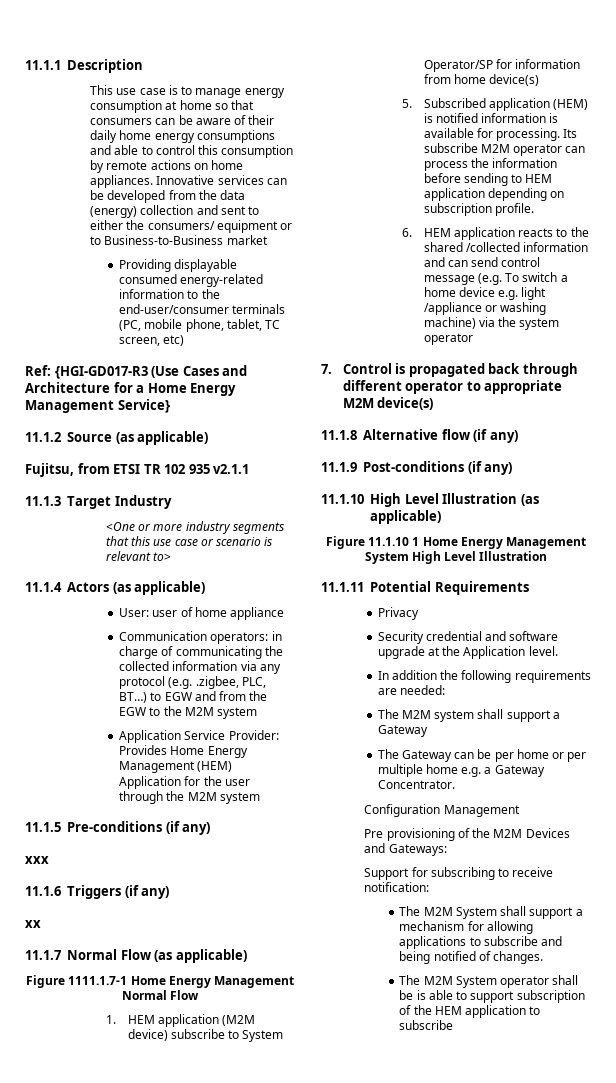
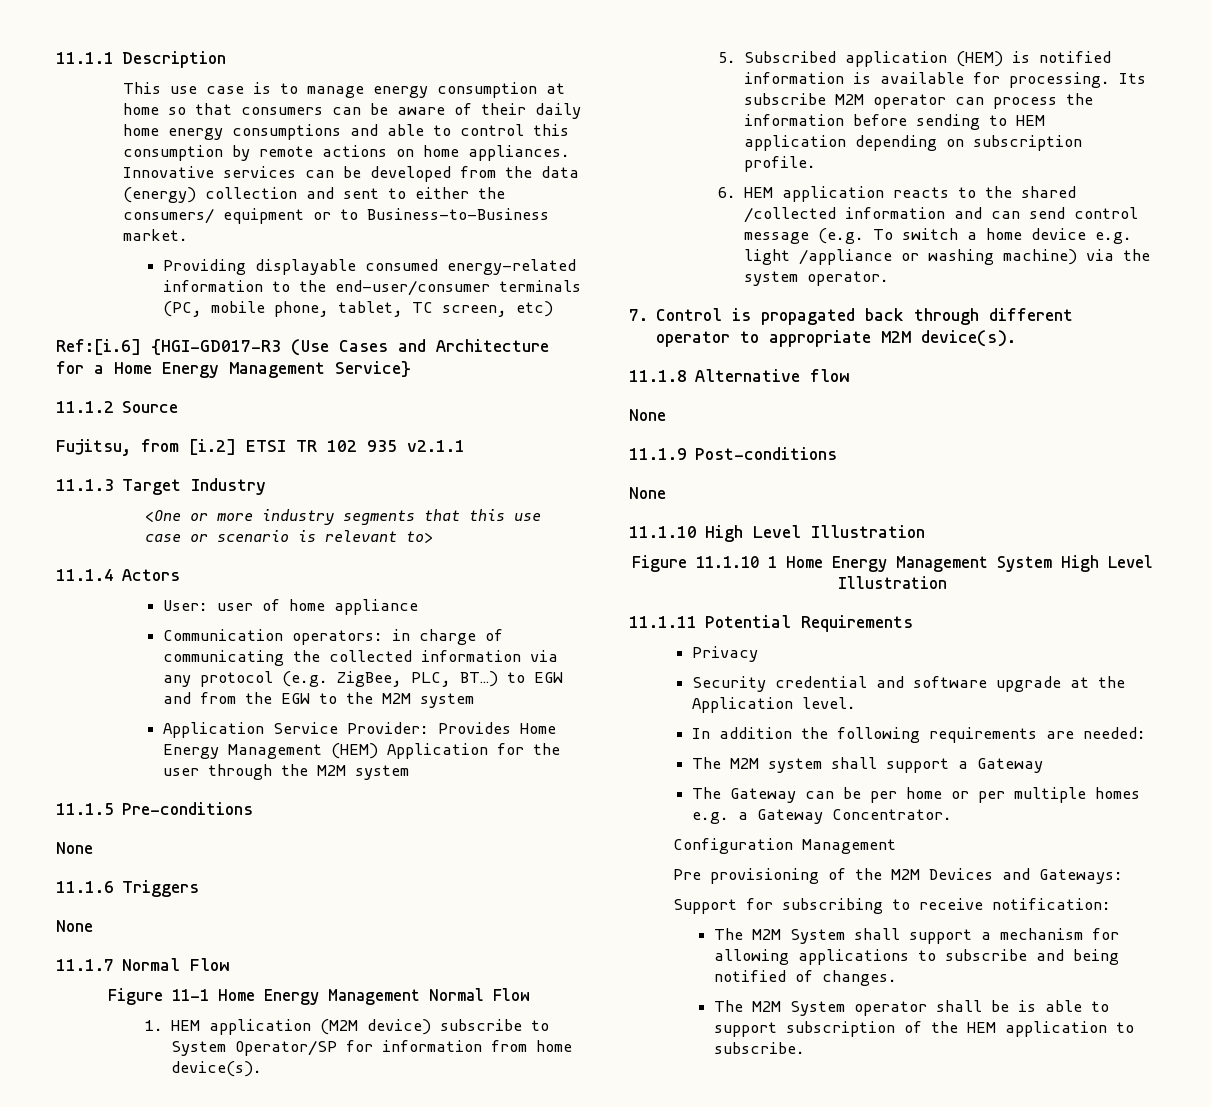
- Innovative services can be developed from the data (energy) collection and sent to either the consumers/ equipment or to Business-to-Business market
+ Innovative services can be developed from the data (energy) collection and sent to either the consumers/ equipment or to Business-to-Business market.
- Ref: {HGI-GD017-R3 (Use Cases and Architecture for a Home Energy Management Service}
+ Ref:[i.6] {HGI-GD017-R3 (Use Cases and Architecture for a Home Energy Management Service}
- 11.1.2 Source (as applicable)
+ 11.1.2 Source
- Fujitsu, from ETSI TR 102 935 v2.1.1
+ Fujitsu, from [i.2] ETSI TR 102 935 v2.1.1
- 11.1.4 Actors (as applicable)
+ 11.1.4 Actors
- Communication operators: in charge of communicating the collected information via any protocol (e.g. .zigbee, PLC, BT…) to EGW and from the EGW to the M2M system
+ Communication operators: in charge of communicating the collected information via any protocol (e.g. ZigBee, PLC, BT…) to EGW and from the EGW to the M2M system
- 11.1.5 Pre-conditions (if any)
- xxx
+ 11.1.5 Pre-conditions
+ None
- 11.1.6 Triggers (if any)
- xx
+ 11.1.6 Triggers
+ None
- 11.1.7 Normal Flow (as applicable)
- Figure 1111.1.7-1 Home Energy Management Normal Flow
+ 11.1.7 Normal Flow
+ Figure 11-1 Home Energy Management Normal Flow
- 1. HEM application (M2M device) subscribe to System Operator/SP for information from home device(s)
+ 1. HEM application (M2M device) subscribe to System Operator/SP for information from home device(s).
- 6. HEM application reacts to the shared /collected information and can send control message (e.g. To switch a home device e.g. light /appliance or washing machine) via the system operator
+ 6. HEM application reacts to the shared /collected information and can send control message (e.g. To switch a home device e.g. light /appliance or washing machine) via the system operator.
- 7. Control is propagated back through different operator to appropriate M2M device(s)
+ 7. Control is propagated back through different operator to appropriate M2M device(s).
- 11.1.8 Alternative flow (if any)
+ 11.1.8 Alternative flow
+ None
- 11.1.9 Post-conditions (if any)
+ 11.1.9 Post-conditions
+ None
- 11.1.10 High Level Illustration (as applicable)
+ 11.1.10 High Level Illustration
- The Gateway can be per home or per multiple home e.g. a Gateway Concentrator.
+ The Gateway can be per home or per multiple homes e.g. a Gateway Concentrator.
- The M2M System operator shall be is able to support subscription of the HEM application to subscribe
+ The M2M System operator shall be is able to support subscription of the HEM application to subscribe.

